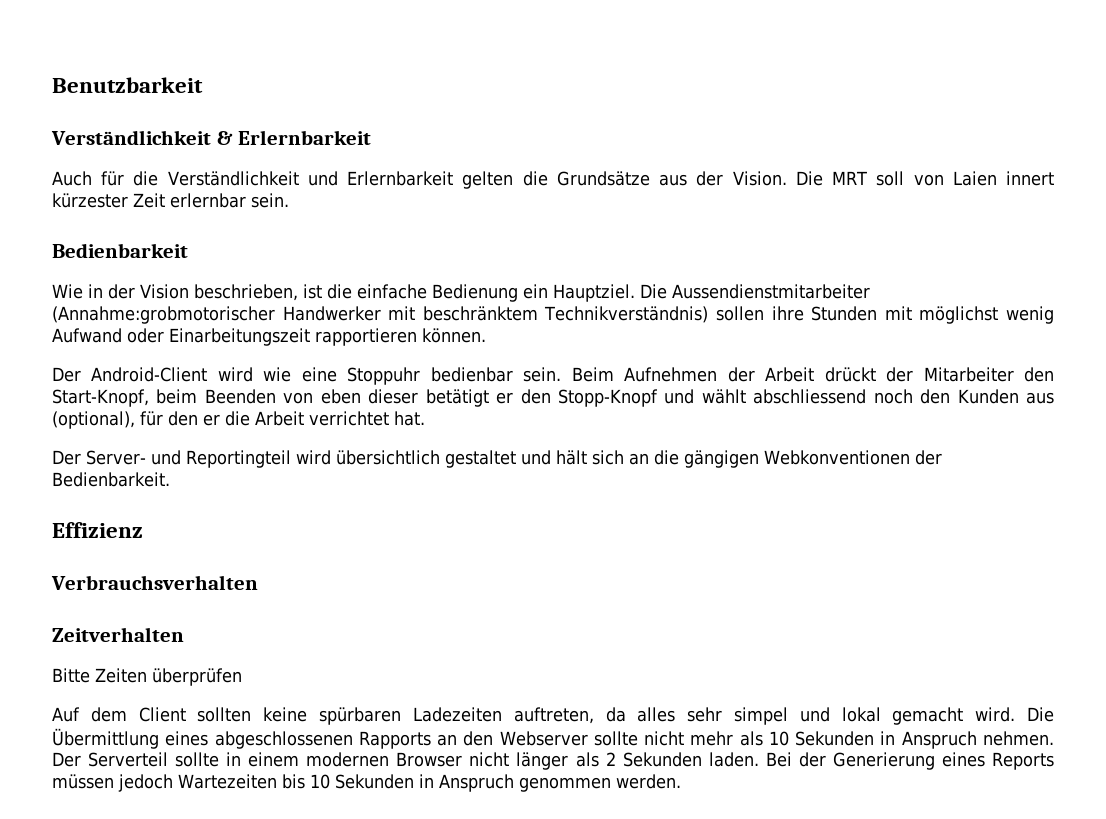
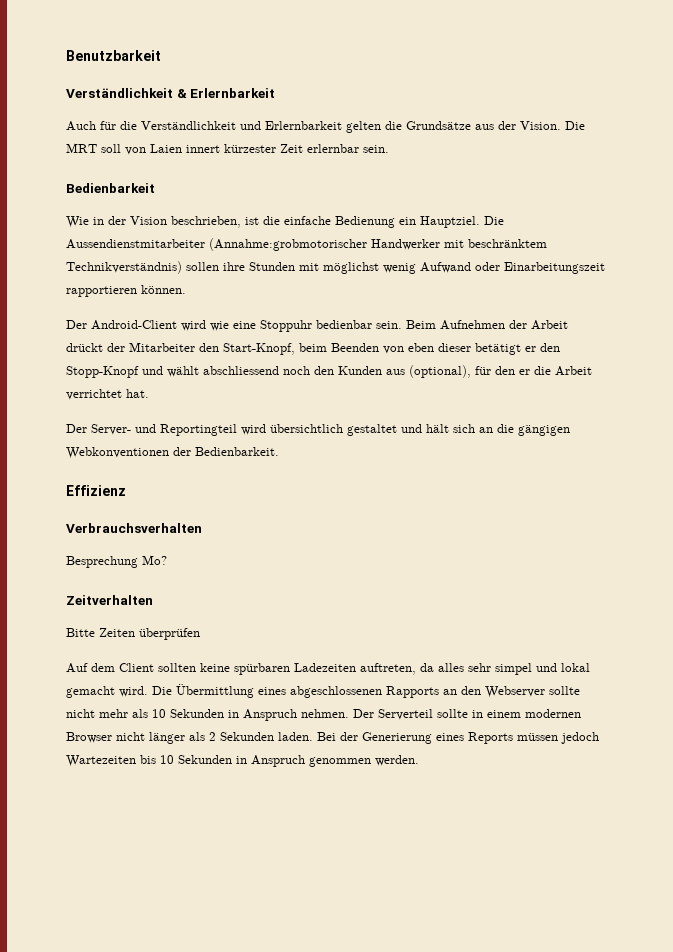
+ Besprechung Mo?

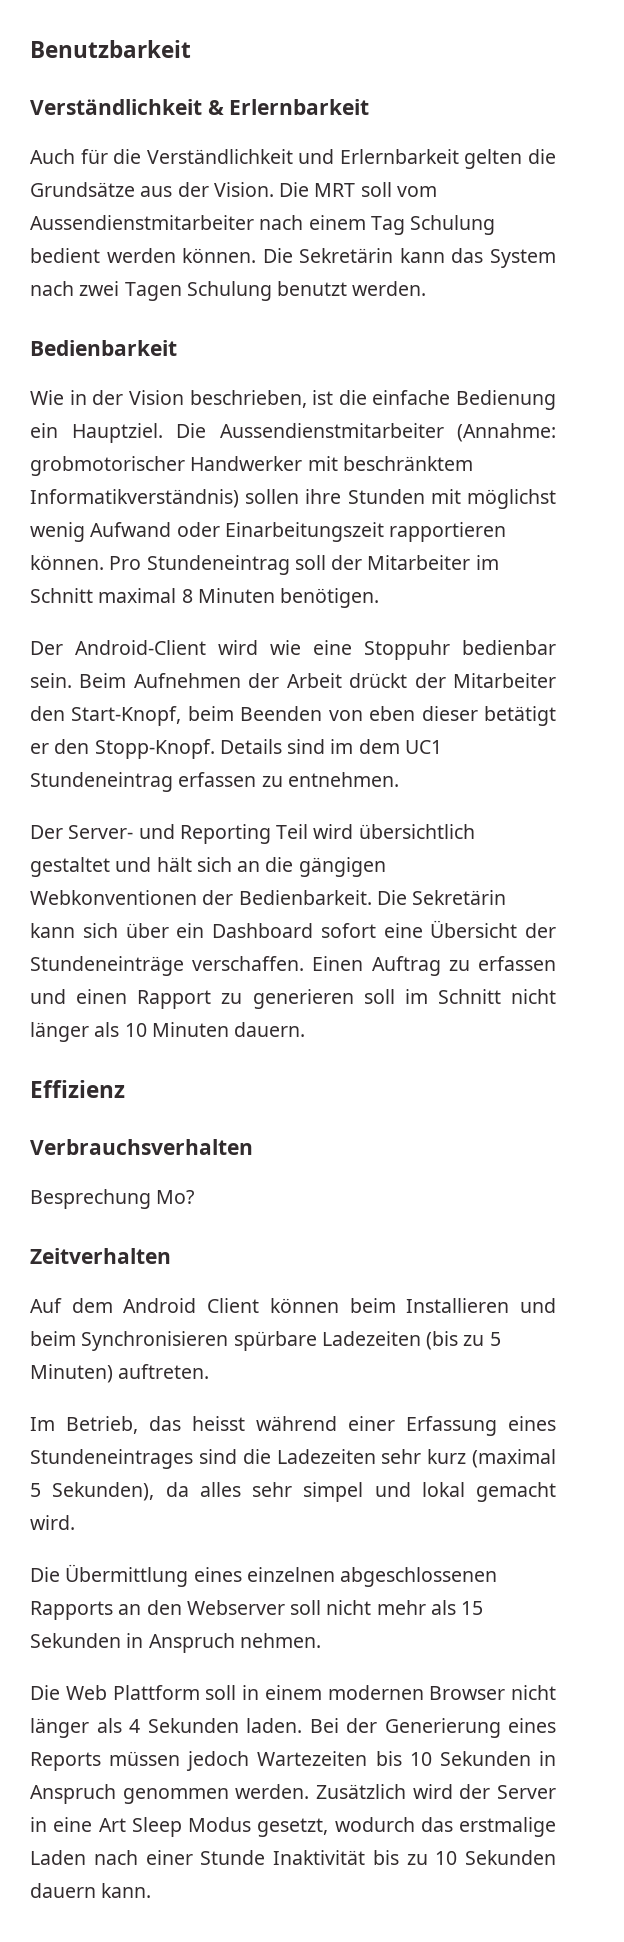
- Die MRT soll von Laien innert kürzester Zeit erlernbar sein.
+ Die MRT soll vom Aussendienstmitarbeiter nach einem Tag Schulung bedient werden können. Die Sekretärin kann das System nach zwei Tagen Schulung benutzt werden.
- Die Aussendienstmitarbeiter (Annahme:grobmotorischer Handwerker mit beschränktem Technikverständnis) sollen ihre Stunden mit möglichst wenig Aufwand oder Einarbeitungszeit rapportieren können.
+ Die Aussendienstmitarbeiter (Annahme: grobmotorischer Handwerker mit beschränktem Informatikverständnis) sollen ihre Stunden mit möglichst wenig Aufwand oder Einarbeitungszeit rapportieren können. Pro Stundeneintrag soll der Mitarbeiter im Schnitt maximal 8 Minuten benötigen.
- Beim Aufnehmen der Arbeit drückt der Mitarbeiter den Start-Knopf, beim Beenden von eben dieser betätigt er den Stopp-Knopf und wählt abschliessend noch den Kunden aus (optional), für den er die Arbeit verrichtet hat.
+ Beim Aufnehmen der Arbeit drückt der Mitarbeiter den Start-Knopf, beim Beenden von eben dieser betätigt er den Stopp-Knopf. Details sind im dem UC1 Stundeneintrag erfassen zu entnehmen.
- Der Server- und Reportingteil wird übersichtlich gestaltet und hält sich an die gängigen Webkonventionen der Bedienbarkeit.
+ Der Server- und Reporting Teil wird übersichtlich gestaltet und hält sich an die gängigen Webkonventionen der Bedienbarkeit. Die Sekretärin kann sich über ein Dashboard sofort eine Übersicht der Stundeneinträge verschaffen. Einen Auftrag zu erfassen und einen Rapport zu generieren soll im Schnitt nicht länger als 10 Minuten dauern.
- Bitte Zeiten überprüfen
- Auf dem Client sollten keine spürbaren Ladezeiten auftreten, da alles sehr simpel und lokal gemacht wird. Die Übermittlung eines abgeschlossenen Rapports an den Webserver sollte nicht mehr als 10 Sekunden in Anspruch nehmen. Der Serverteil sollte in einem modernen Browser nicht länger als 2 Sekunden laden.
+ Auf dem Android Client können beim Installieren und beim Synchronisieren spürbare Ladezeiten (bis zu 5 Minuten) auftreten.
+ Im Betrieb, das heisst während einer Erfassung eines Stundeneintrages sind die Ladezeiten sehr kurz (maximal 5 Sekunden), da alles sehr simpel und lokal gemacht wird.
+ Die Übermittlung eines einzelnen abgeschlossenen Rapports an den Webserver soll nicht mehr als 15 Sekunden in Anspruch nehmen.
+ Die Web Plattform soll in einem modernen Browser nicht länger als 4 Sekunden laden.
+ Zusätzlich wird der Server in eine Art Sleep Modus gesetzt, wodurch das erstmalige Laden nach einer Stunde Inaktivität bis zu 10 Sekunden dauern kann.

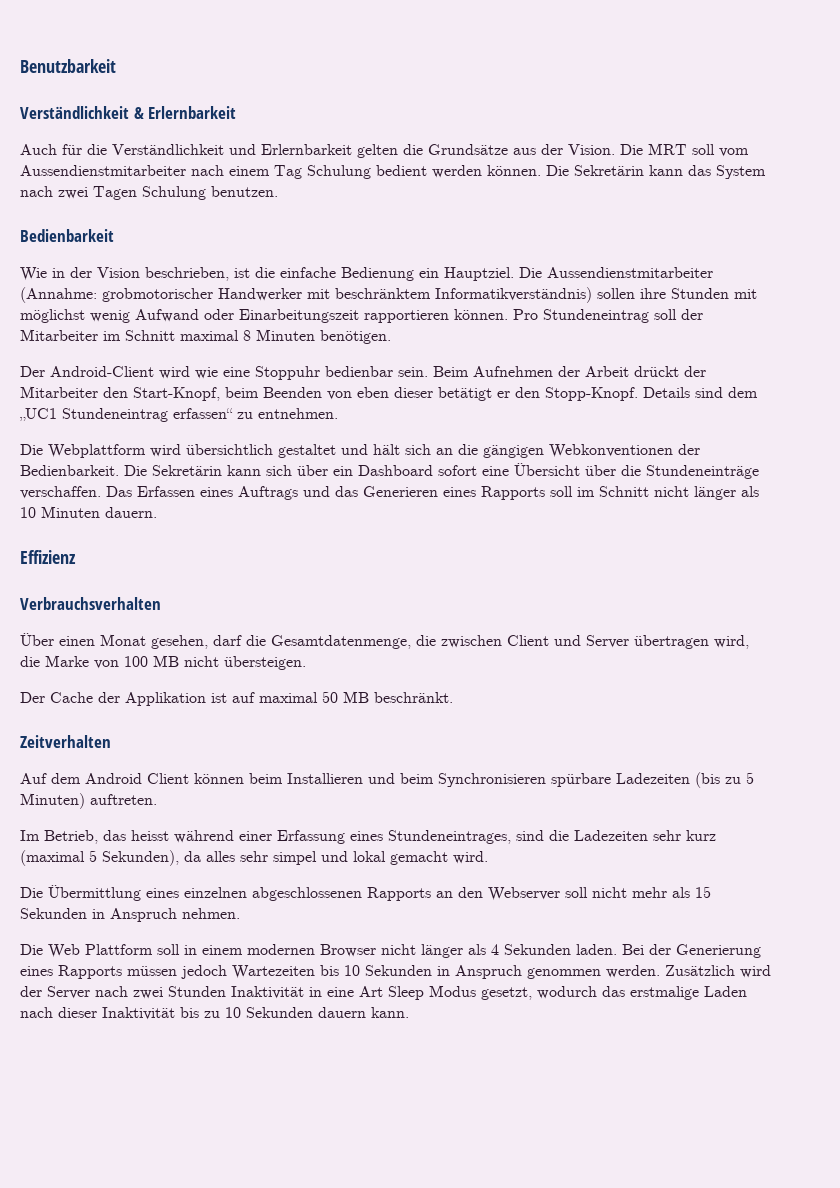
- Die Sekretärin kann das System nach zwei Tagen Schulung benutzt werden.
+ Die Sekretärin kann das System nach zwei Tagen Schulung benutzen.
- Details sind im dem UC1 Stundeneintrag erfassen zu entnehmen.
- Der Server- und Reporting Teil wird übersichtlich gestaltet und hält sich an die gängigen Webkonventionen der Bedienbarkeit.
+ Details sind dem „UC1 Stundeneintrag erfassen“ zu entnehmen.
+ Die Webplattform wird übersichtlich gestaltet und hält sich an die gängigen Webkonventionen der Bedienbarkeit.
- Die Sekretärin kann sich über ein Dashboard sofort eine Übersicht der Stundeneinträge verschaffen. Einen Auftrag zu erfassen und einen Rapport zu generieren soll im Schnitt nicht länger als 10 Minuten dauern.
+ Die Sekretärin kann sich über ein Dashboard sofort eine Übersicht über die Stundeneinträge verschaffen. Das Erfassen eines Auftrags und das Generieren eines Rapports soll im Schnitt nicht länger als 10 Minuten dauern.
- Besprechung Mo?
+ Über einen Monat gesehen, darf die Gesamtdatenmenge, die zwischen Client und Server übertragen wird, die Marke von 100 MB nicht übersteigen.
+ Der Cache der Applikation ist auf maximal 50 MB beschränkt.
- Im Betrieb, das heisst während einer Erfassung eines Stundeneintrages sind die Ladezeiten sehr kurz (maximal 5 Sekunden), da alles sehr simpel und lokal gemacht wird.
+ Im Betrieb, das heisst während einer Erfassung eines Stundeneintrages, sind die Ladezeiten sehr kurz (maximal 5 Sekunden), da alles sehr simpel und lokal gemacht wird.
- Bei der Generierung eines Reports müssen jedoch Wartezeiten bis 10 Sekunden in Anspruch genommen werden.
+ Bei der Generierung eines Rapports müssen jedoch Wartezeiten bis 10 Sekunden in Anspruch genommen werden.
- Zusätzlich wird der Server in eine Art Sleep Modus gesetzt, wodurch das erstmalige Laden nach einer Stunde Inaktivität bis zu 10 Sekunden dauern kann.
+ Zusätzlich wird der Server nach zwei Stunden Inaktivität in eine Art Sleep Modus gesetzt, wodurch das erstmalige Laden nach dieser Inaktivität bis zu 10 Sekunden dauern kann.

